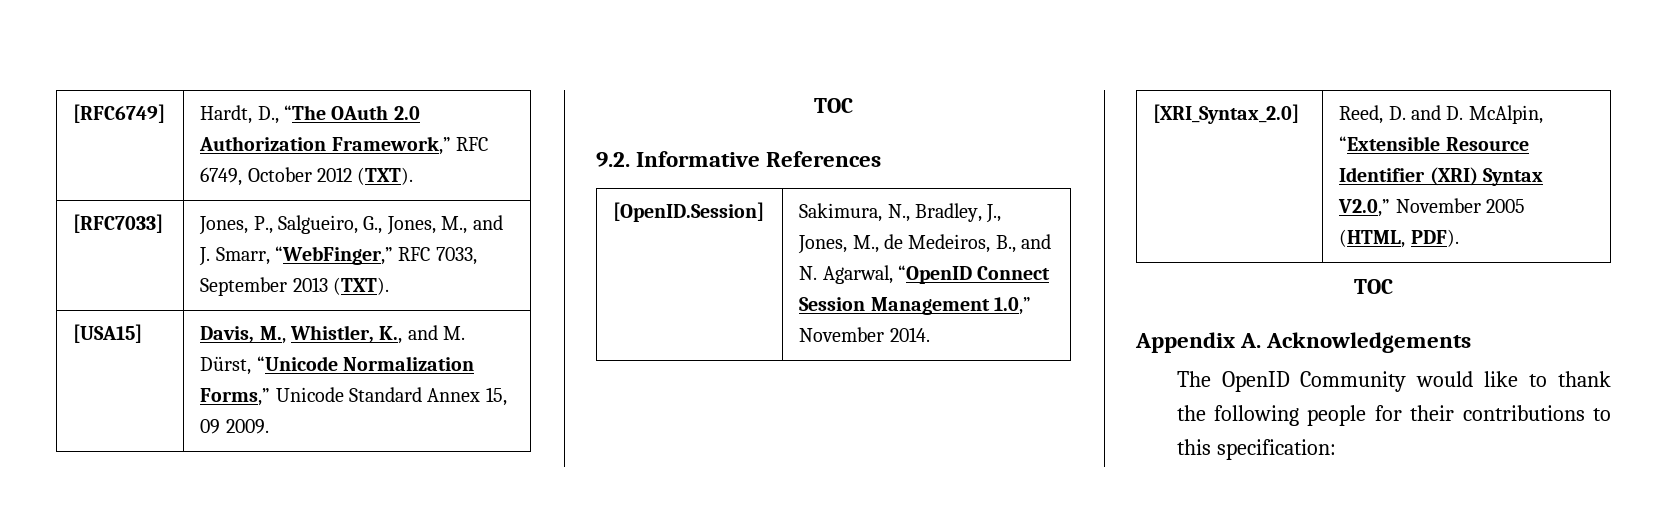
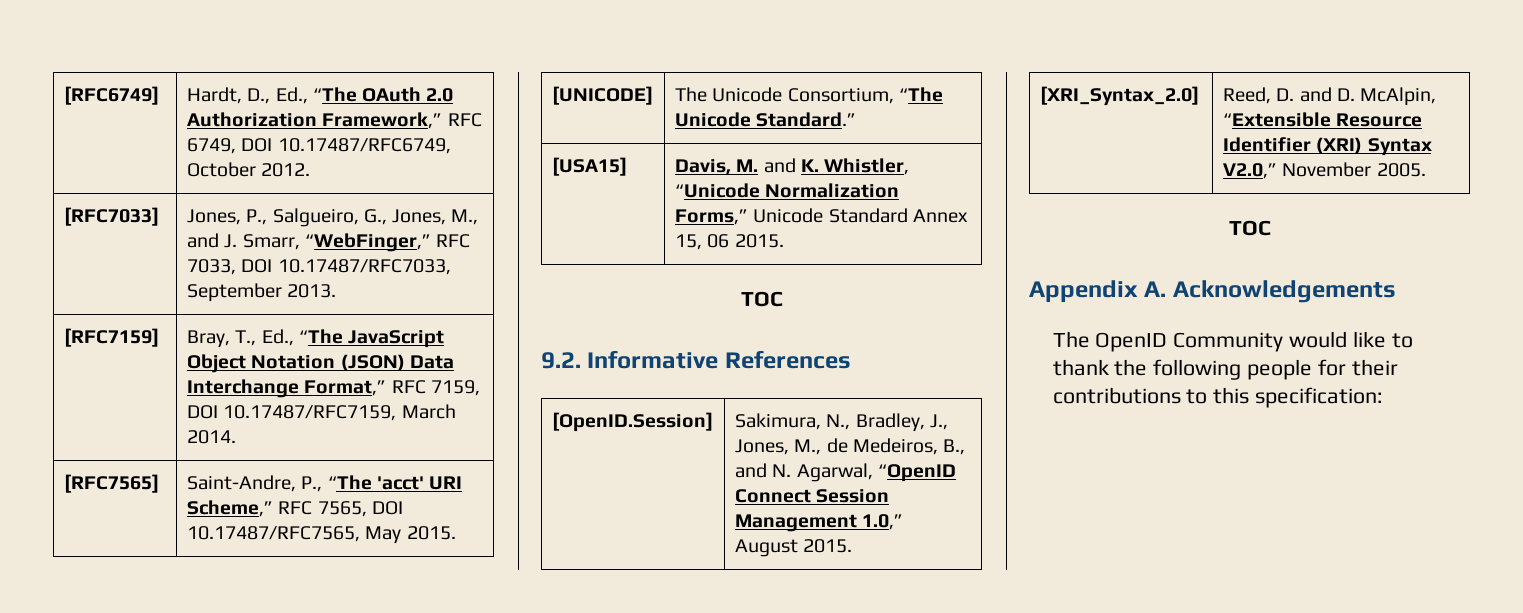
- [RFC6749] | Hardt, D., “The OAuth 2.0 Authorization Framework,” RFC 6749, October 2012 (TXT).
+ [RFC6749] | Hardt, D., Ed., “The OAuth 2.0 Authorization Framework,” RFC 6749, DOI 10.17487/RFC6749, October 2012.
- [RFC7033] | Jones, P., Salgueiro, G., Jones, M., and J. Smarr, “WebFinger,” RFC 7033, September 2013 (TXT).
- [USA15] | Davis, M., Whistler, K., and M. Dürst, “Unicode Normalization Forms,” Unicode Standard Annex 15, 09 2009.
+ [RFC7033] | Jones, P., Salgueiro, G., Jones, M., and J. Smarr, “WebFinger,” RFC 7033, DOI 10.17487/RFC7033, September 2013.
+ [RFC7159] | Bray, T., Ed., “The JavaScript Object Notation (JSON) Data Interchange Format,” RFC 7159, DOI 10.17487/RFC7159, March 2014.
+ [RFC7565] | Saint-Andre, P., “The 'acct' URI Scheme,” RFC 7565, DOI 10.17487/RFC7565, May 2015.
+ [UNICODE] | The Unicode Consortium, “The Unicode Standard.”
+ [USA15] | Davis, M. and K. Whistler, “Unicode Normalization Forms,” Unicode Standard Annex 15, 06 2015.
- [OpenID.Session] | Sakimura, N., Bradley, J., Jones, M., de Medeiros, B., and N. Agarwal, “OpenID Connect Session Management 1.0,” November 2014.
+ [OpenID.Session] | Sakimura, N., Bradley, J., Jones, M., de Medeiros, B., and N. Agarwal, “OpenID Connect Session Management 1.0,” August 2015.
- [XRI_Syntax_2.0] | Reed, D. and D. McAlpin, “Extensible Resource Identifier (XRI) Syntax V2.0,” November 2005 (HTML, PDF).
+ [XRI_Syntax_2.0] | Reed, D. and D. McAlpin, “Extensible Resource Identifier (XRI) Syntax V2.0,” November 2005.

